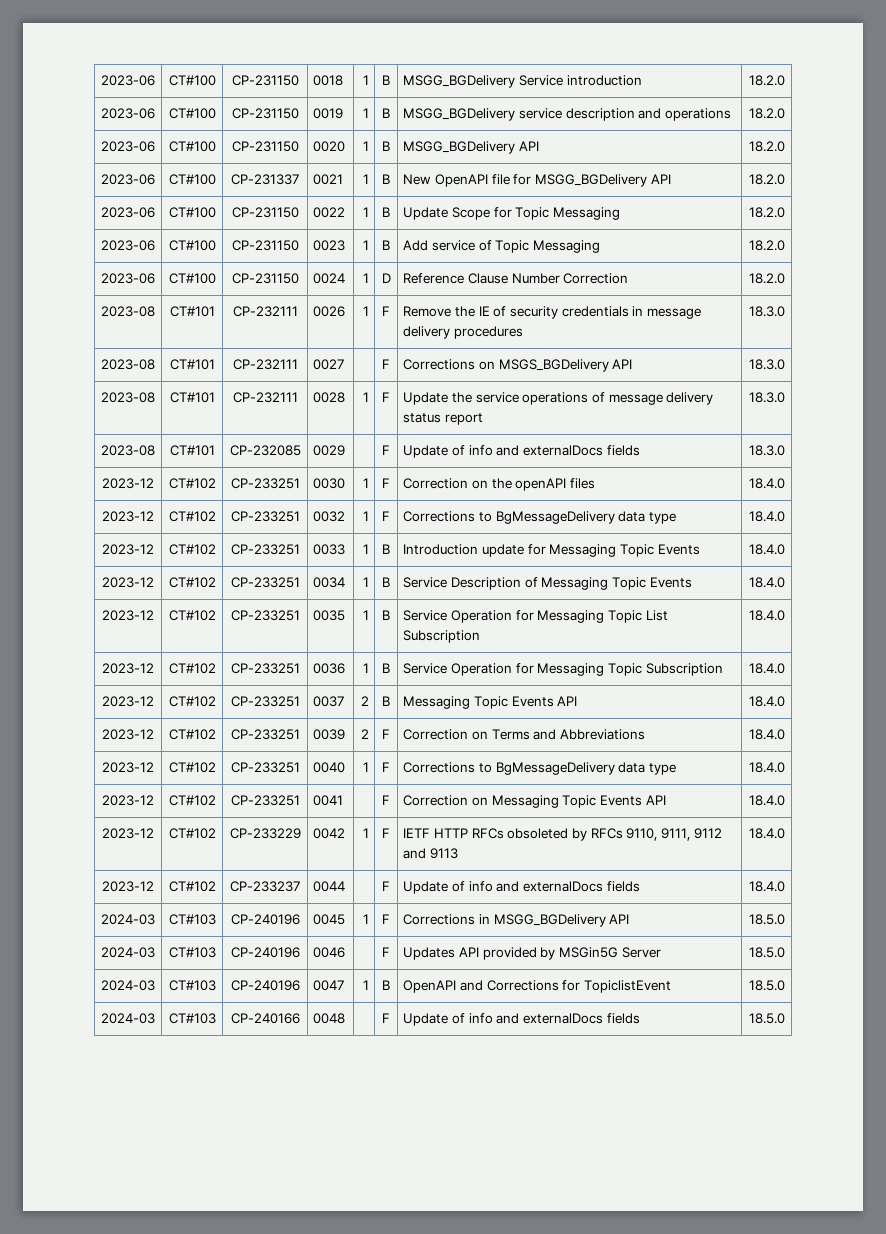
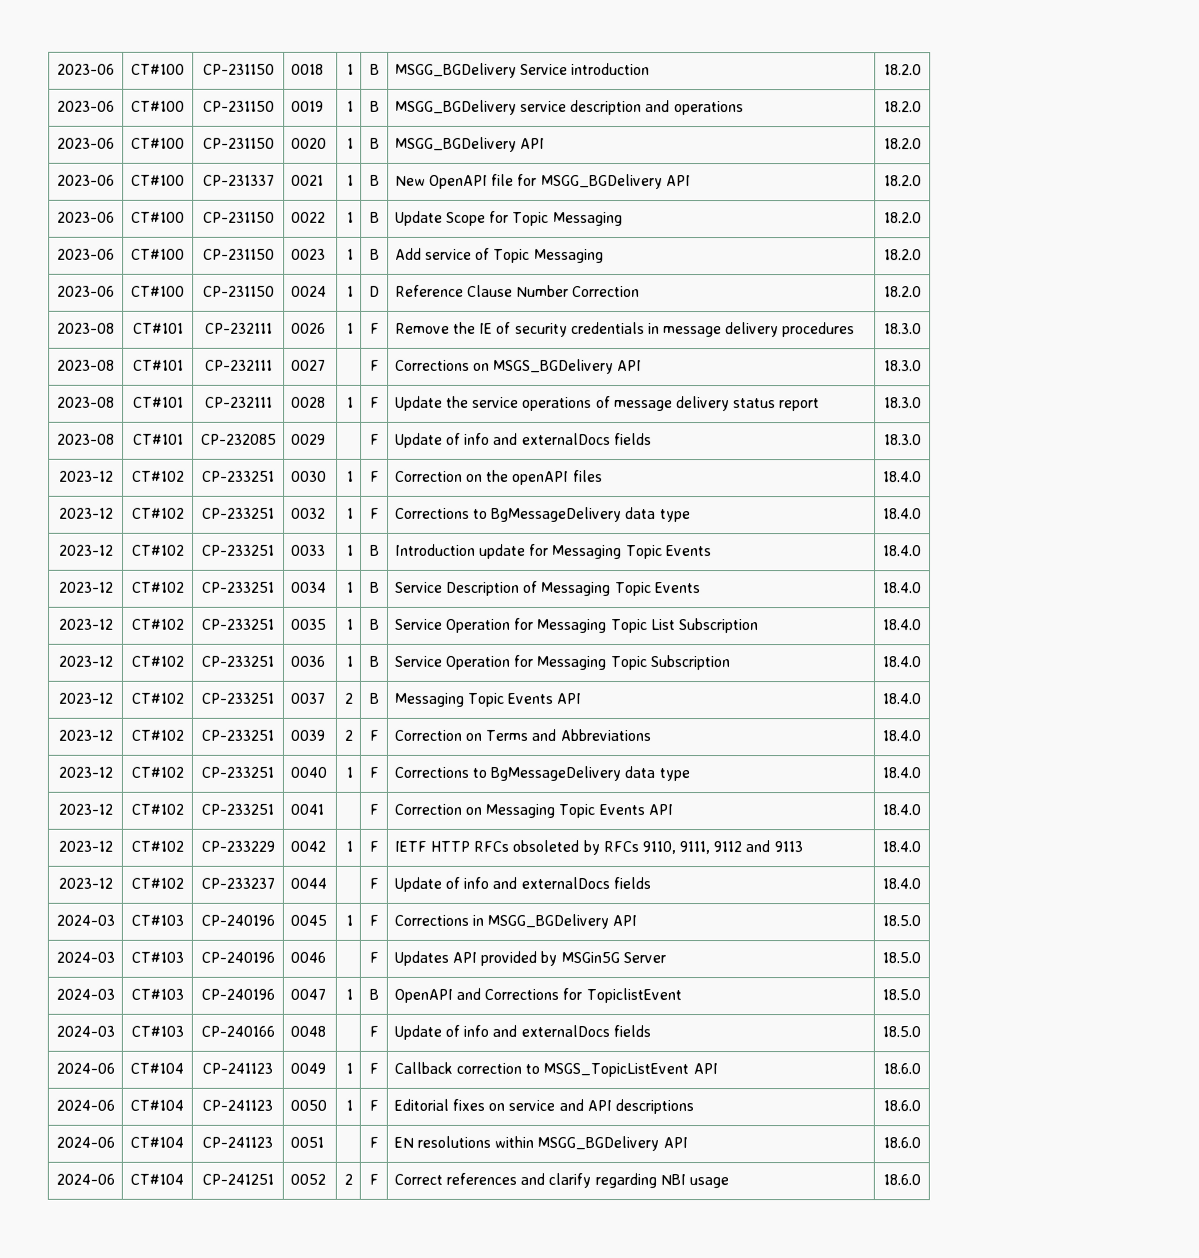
+ 2024-06 | CT#104 | CP-241123 | 0049 | 1 | F | Callback correction to MSGS_TopicListEvent API | 18.6.0
+ 2024-06 | CT#104 | CP-241123 | 0050 | 1 | F | Editorial fixes on service and API descriptions | 18.6.0
+ 2024-06 | CT#104 | CP-241123 | 0051 | | F | EN resolutions within MSGG_BGDelivery API | 18.6.0
+ 2024-06 | CT#104 | CP-241251 | 0052 | 2 | F | Correct references and clarify regarding NBI usage | 18.6.0

